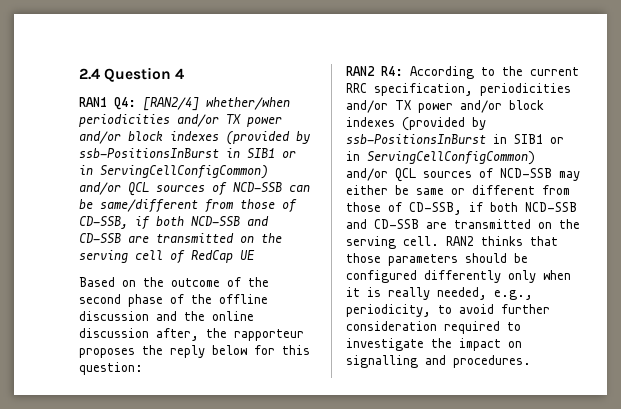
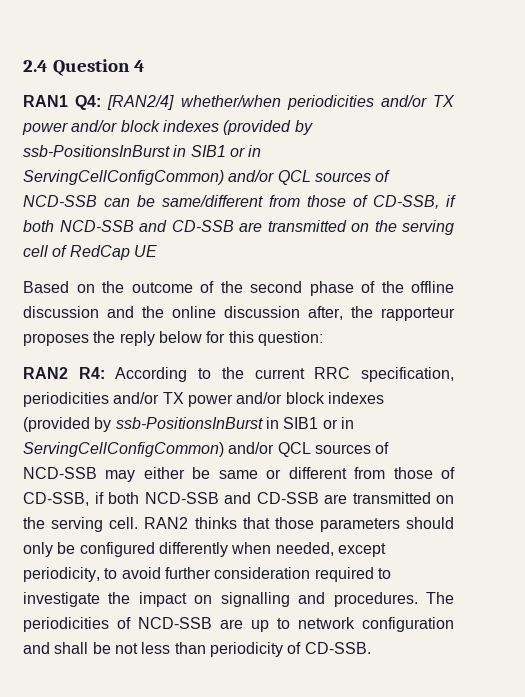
- RAN2 thinks that those parameters should be configured differently only when it is really needed, e.g., periodicity, to avoid further consideration required to investigate the impact on signalling and procedures.
+ RAN2 thinks that those parameters should only be configured differently when needed, except periodicity, to avoid further consideration required to investigate the impact on signalling and procedures.
+ The periodicities of NCD-SSB are up to network configuration and shall be not less than periodicity of CD-SSB.

